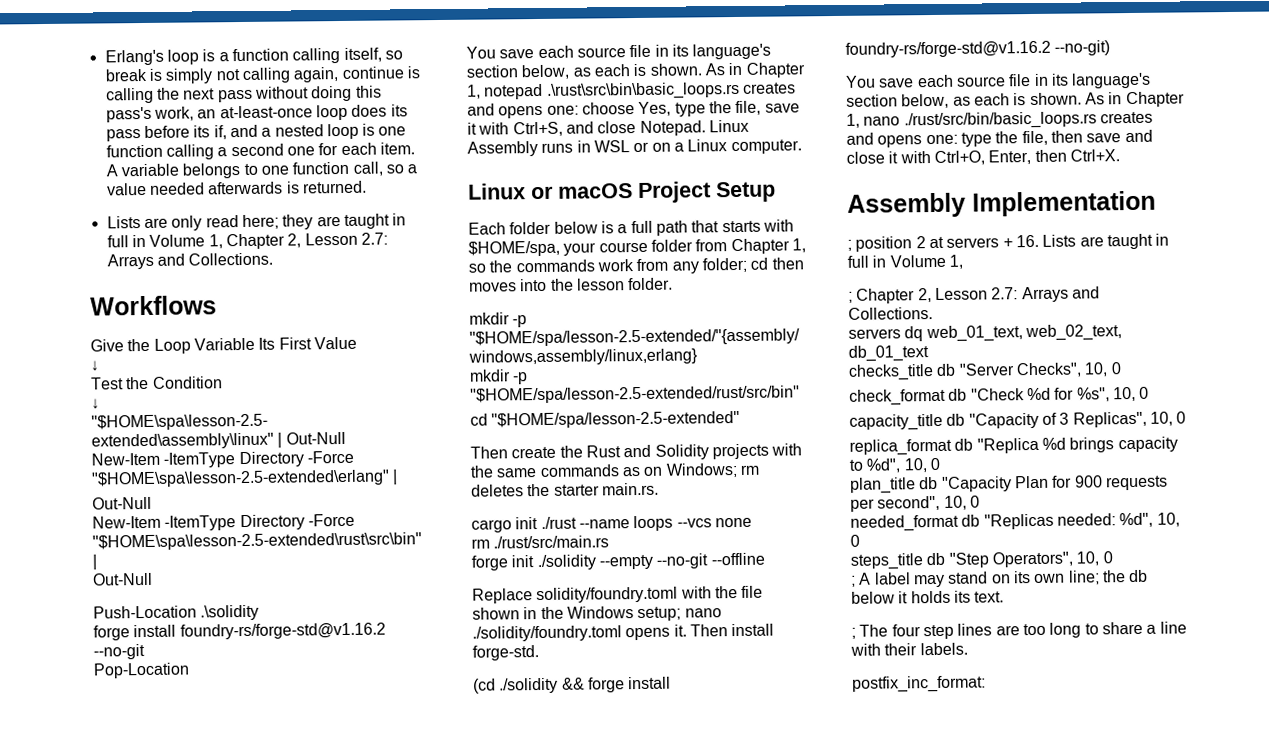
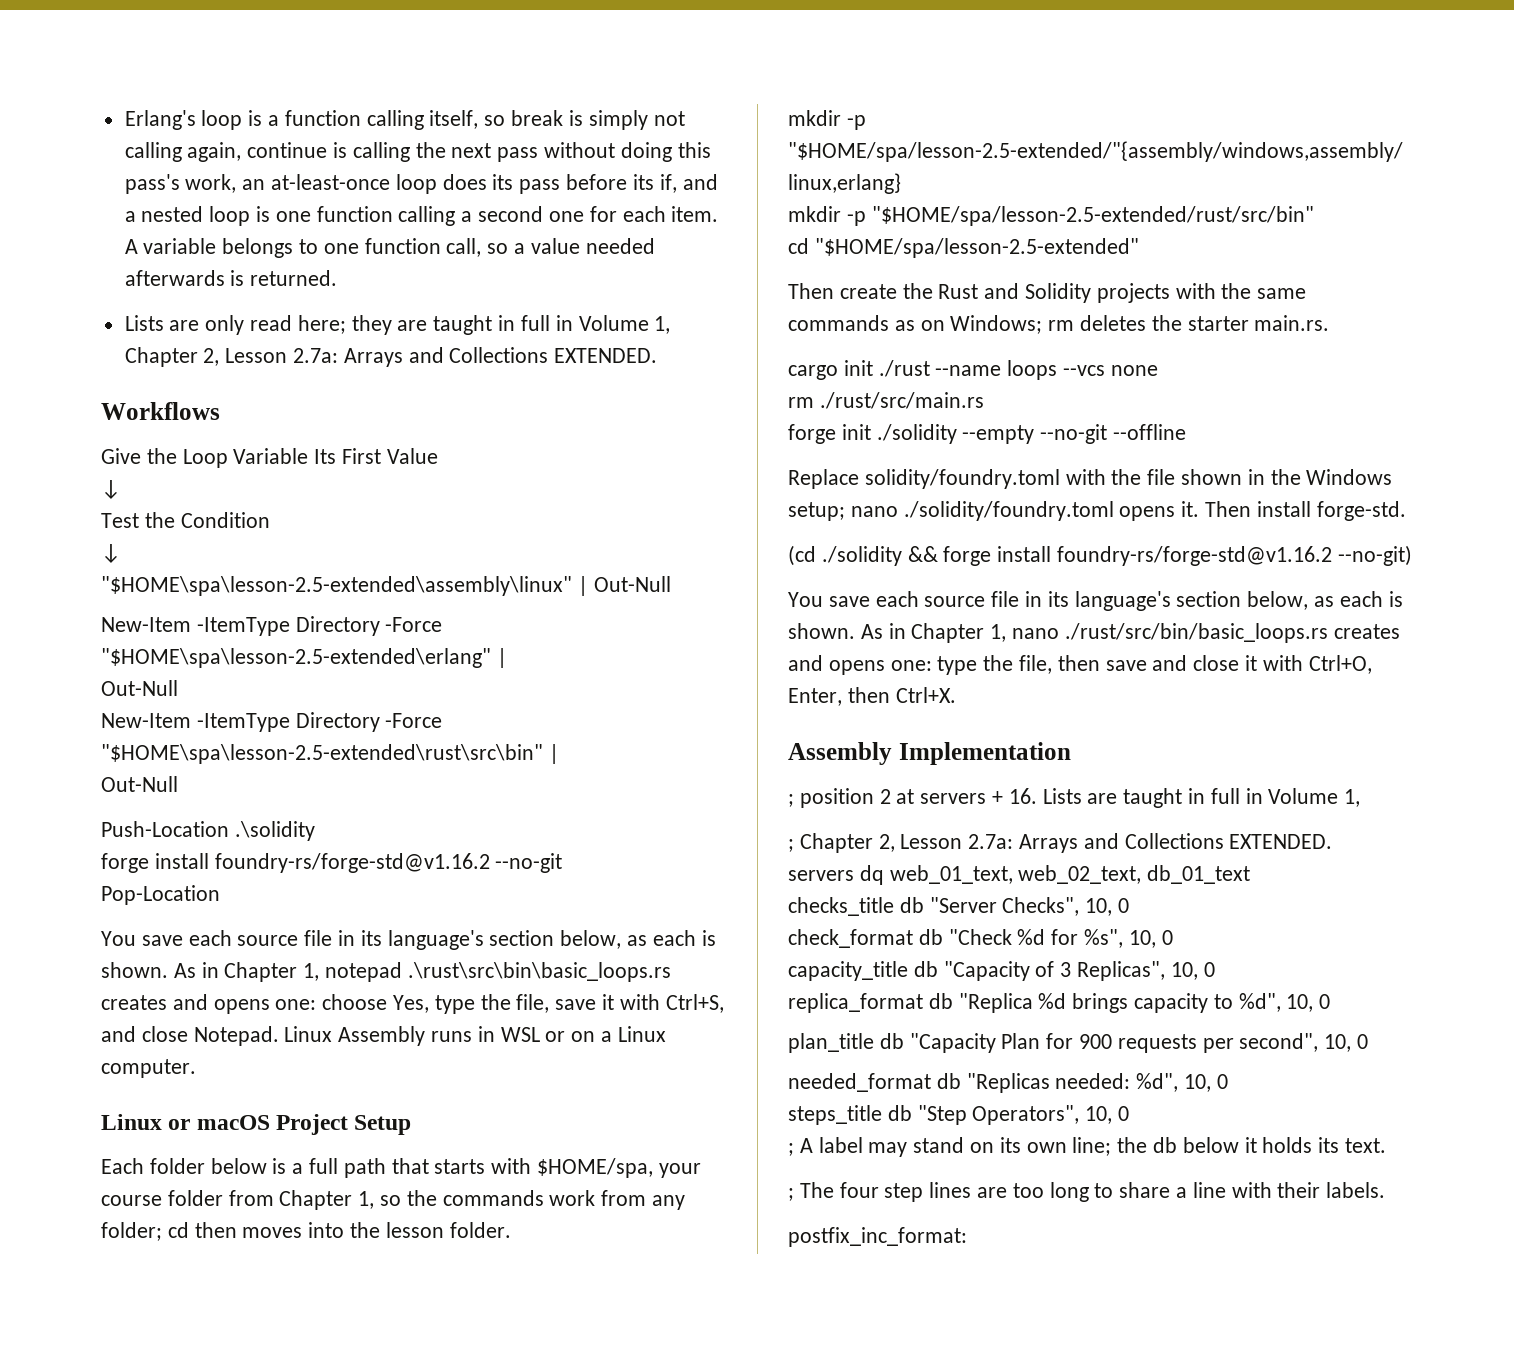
- Lists are only read here; they are taught in full in Volume 1, Chapter 2, Lesson 2.7: Arrays and Collections.
+ Lists are only read here; they are taught in full in Volume 1, Chapter 2, Lesson 2.7a: Arrays and Collections EXTENDED.
- ; Chapter 2, Lesson 2.7: Arrays and Collections.
+ ; Chapter 2, Lesson 2.7a: Arrays and Collections EXTENDED.

